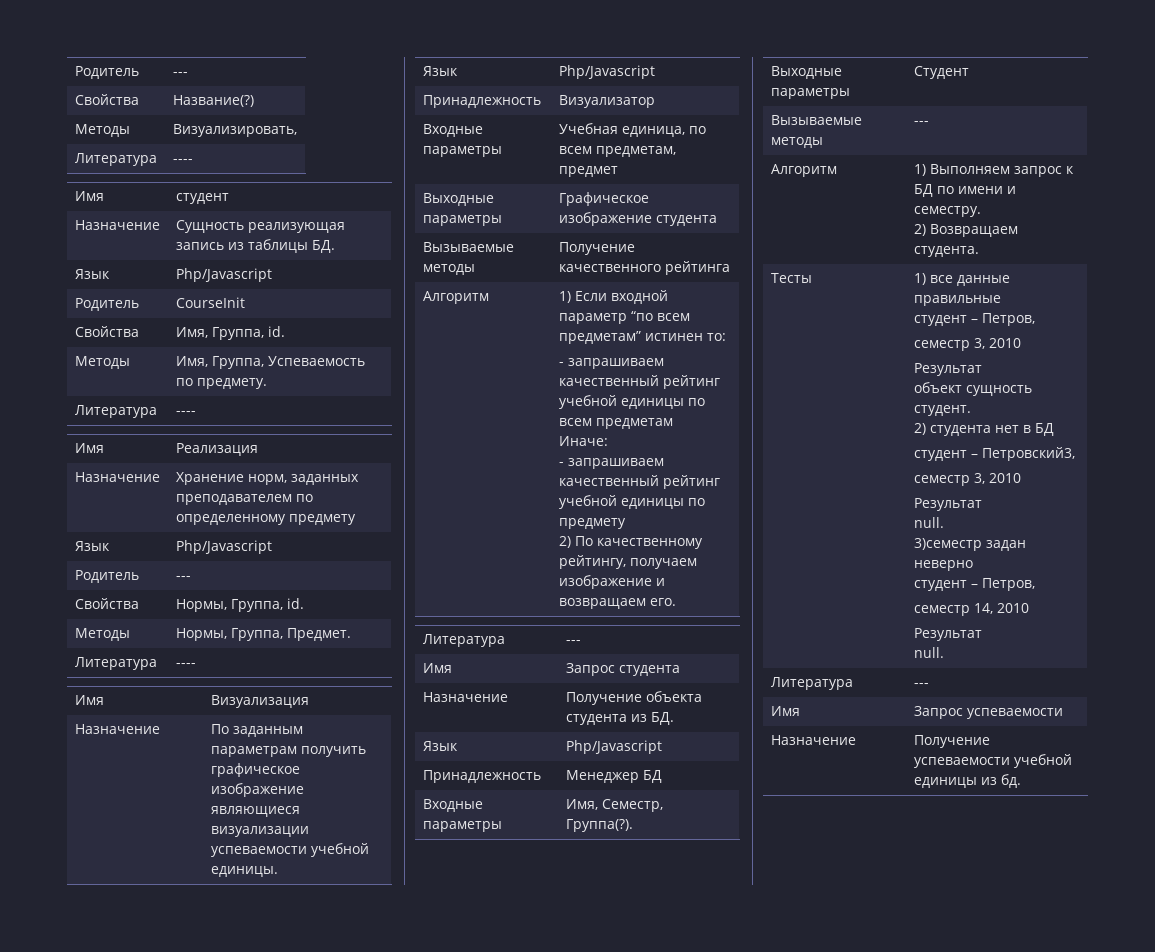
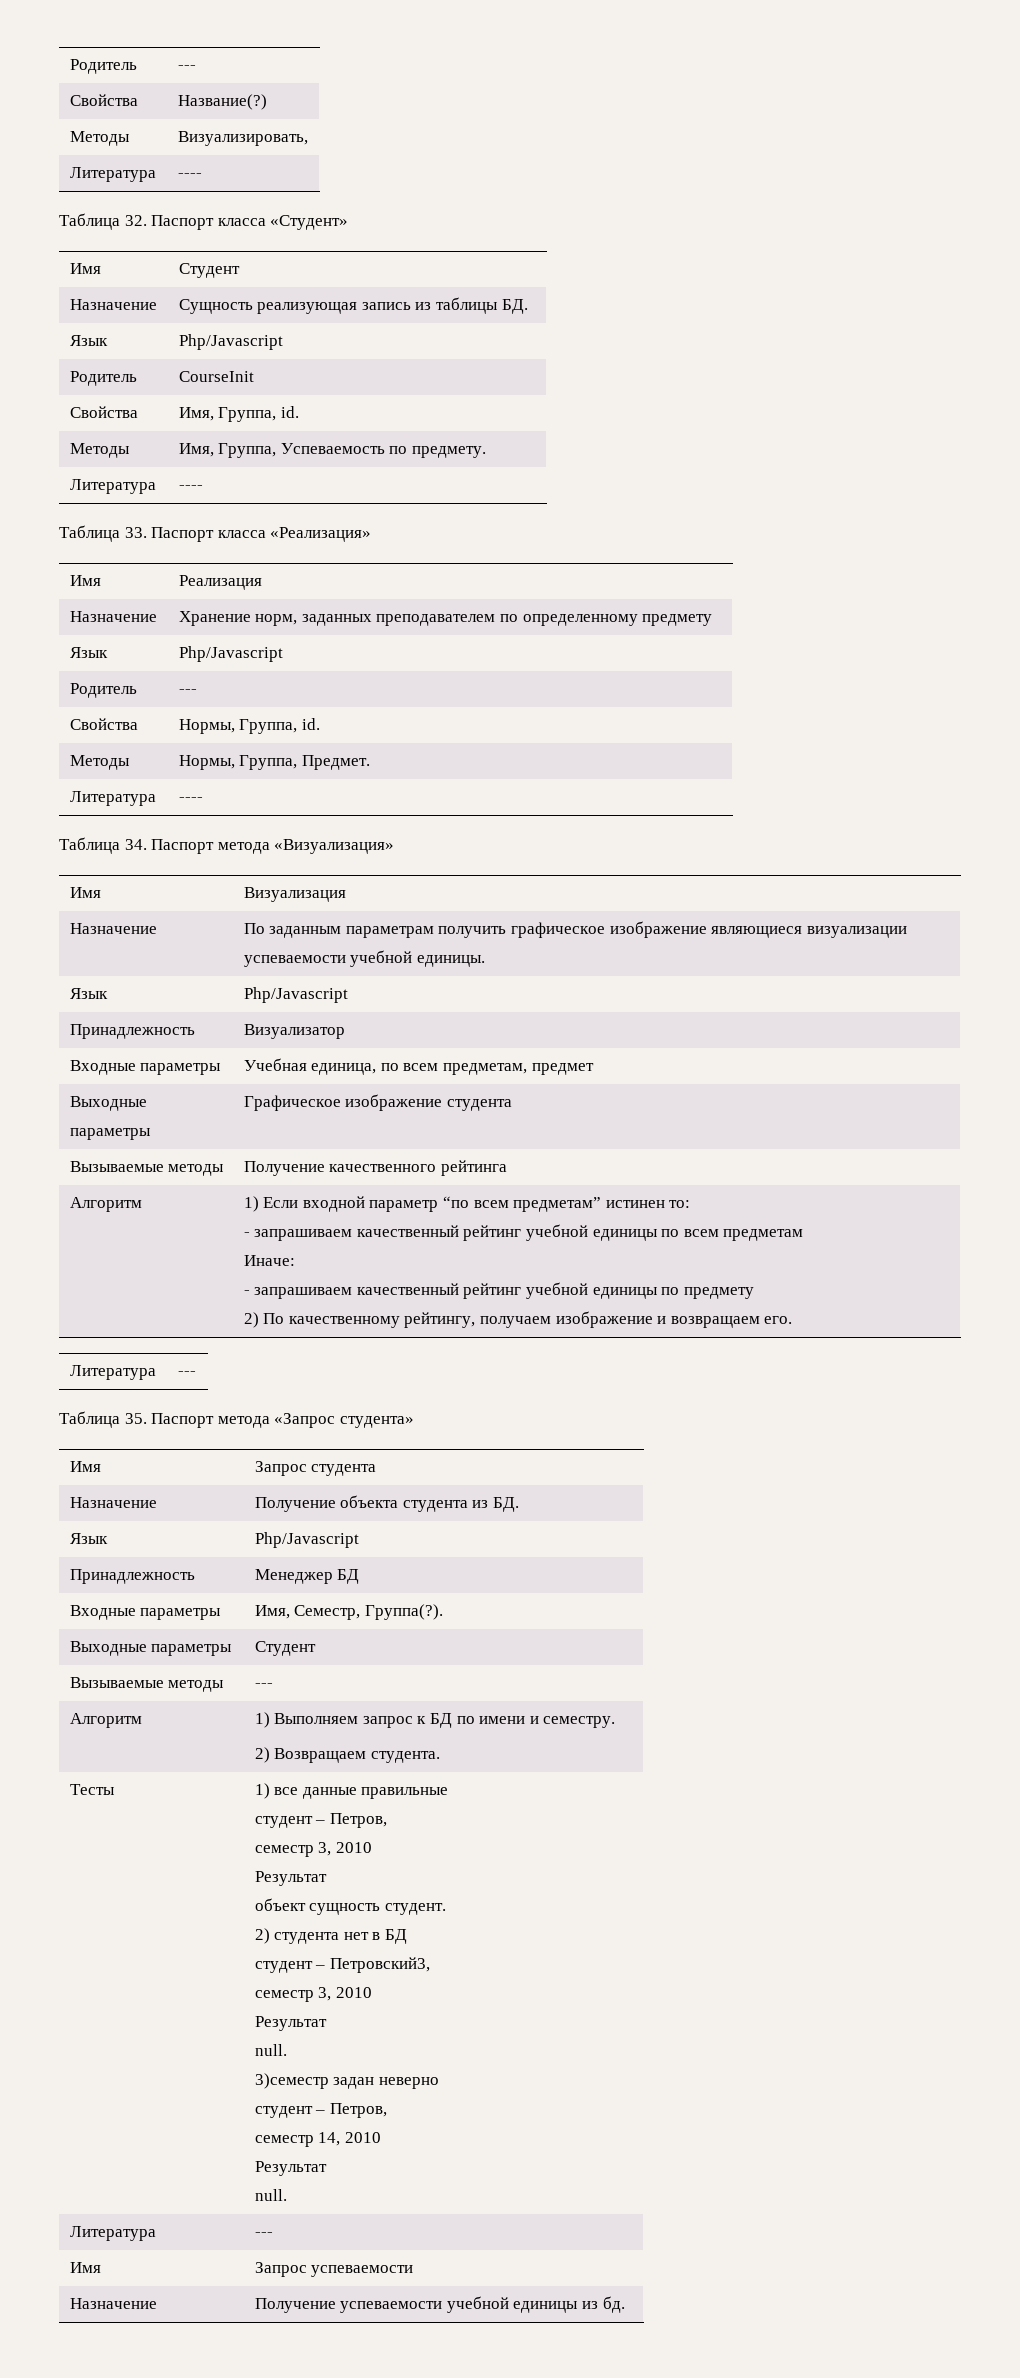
- Имя | студент
+ Таблица 32. Паспорт класса «Студент»
+ Имя | Студент
+ Таблица 33. Паспорт класса «Реализация»
+ Таблица 34. Паспорт метода «Визуализация»
+ Таблица 35. Паспорт метода «Запрос студента»

